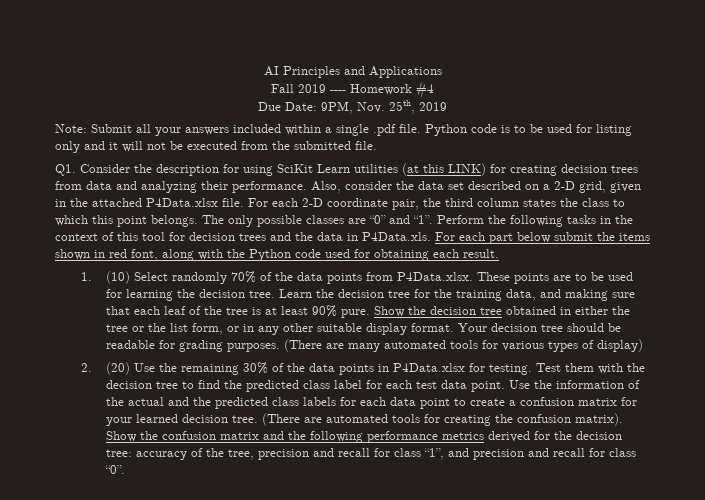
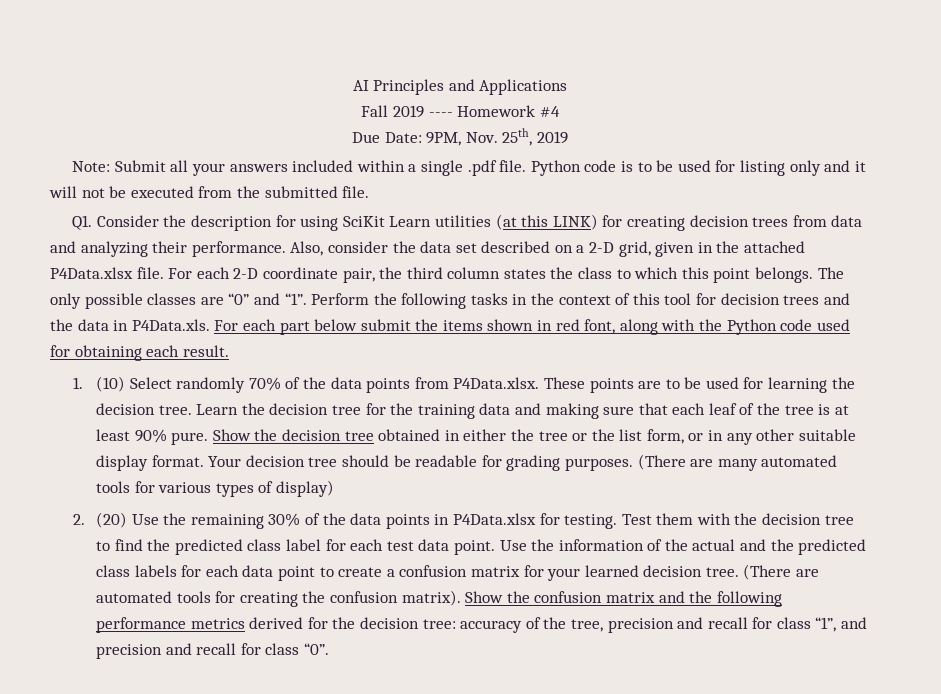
- Learn the decision tree for the training data, and making sure that each leaf of the tree is at least 90% pure.
+ Learn the decision tree for the training data and making sure that each leaf of the tree is at least 90% pure.

